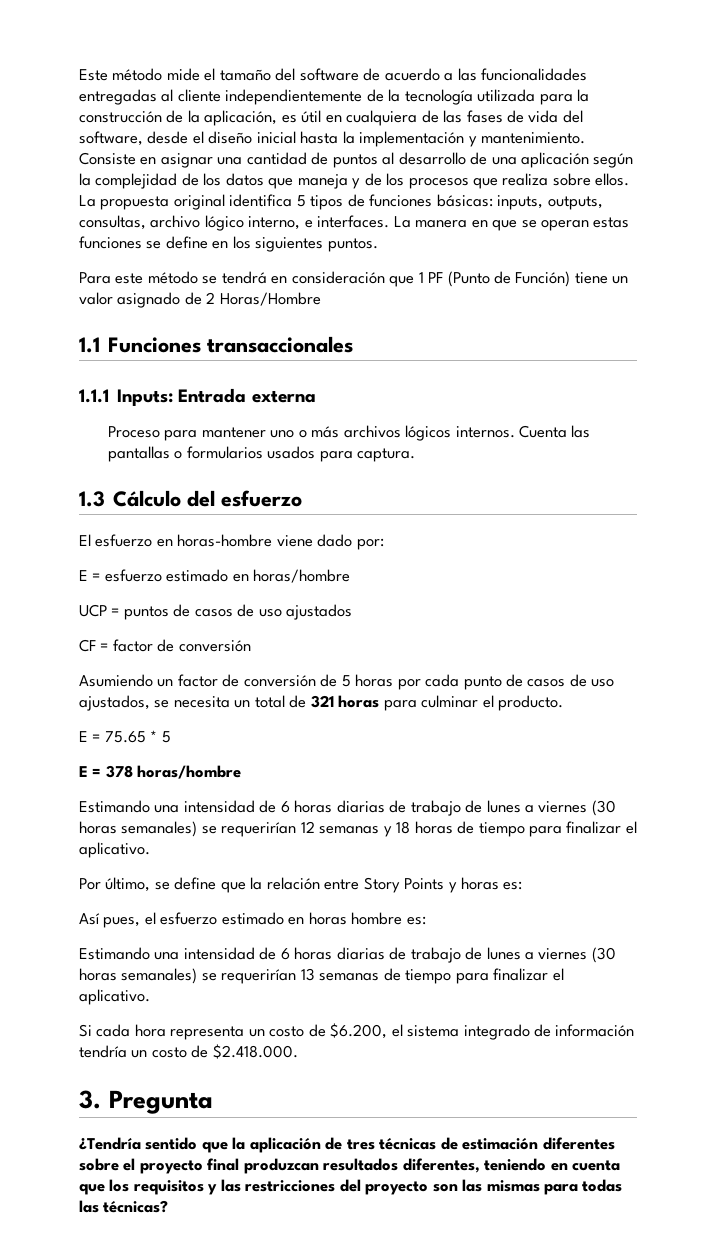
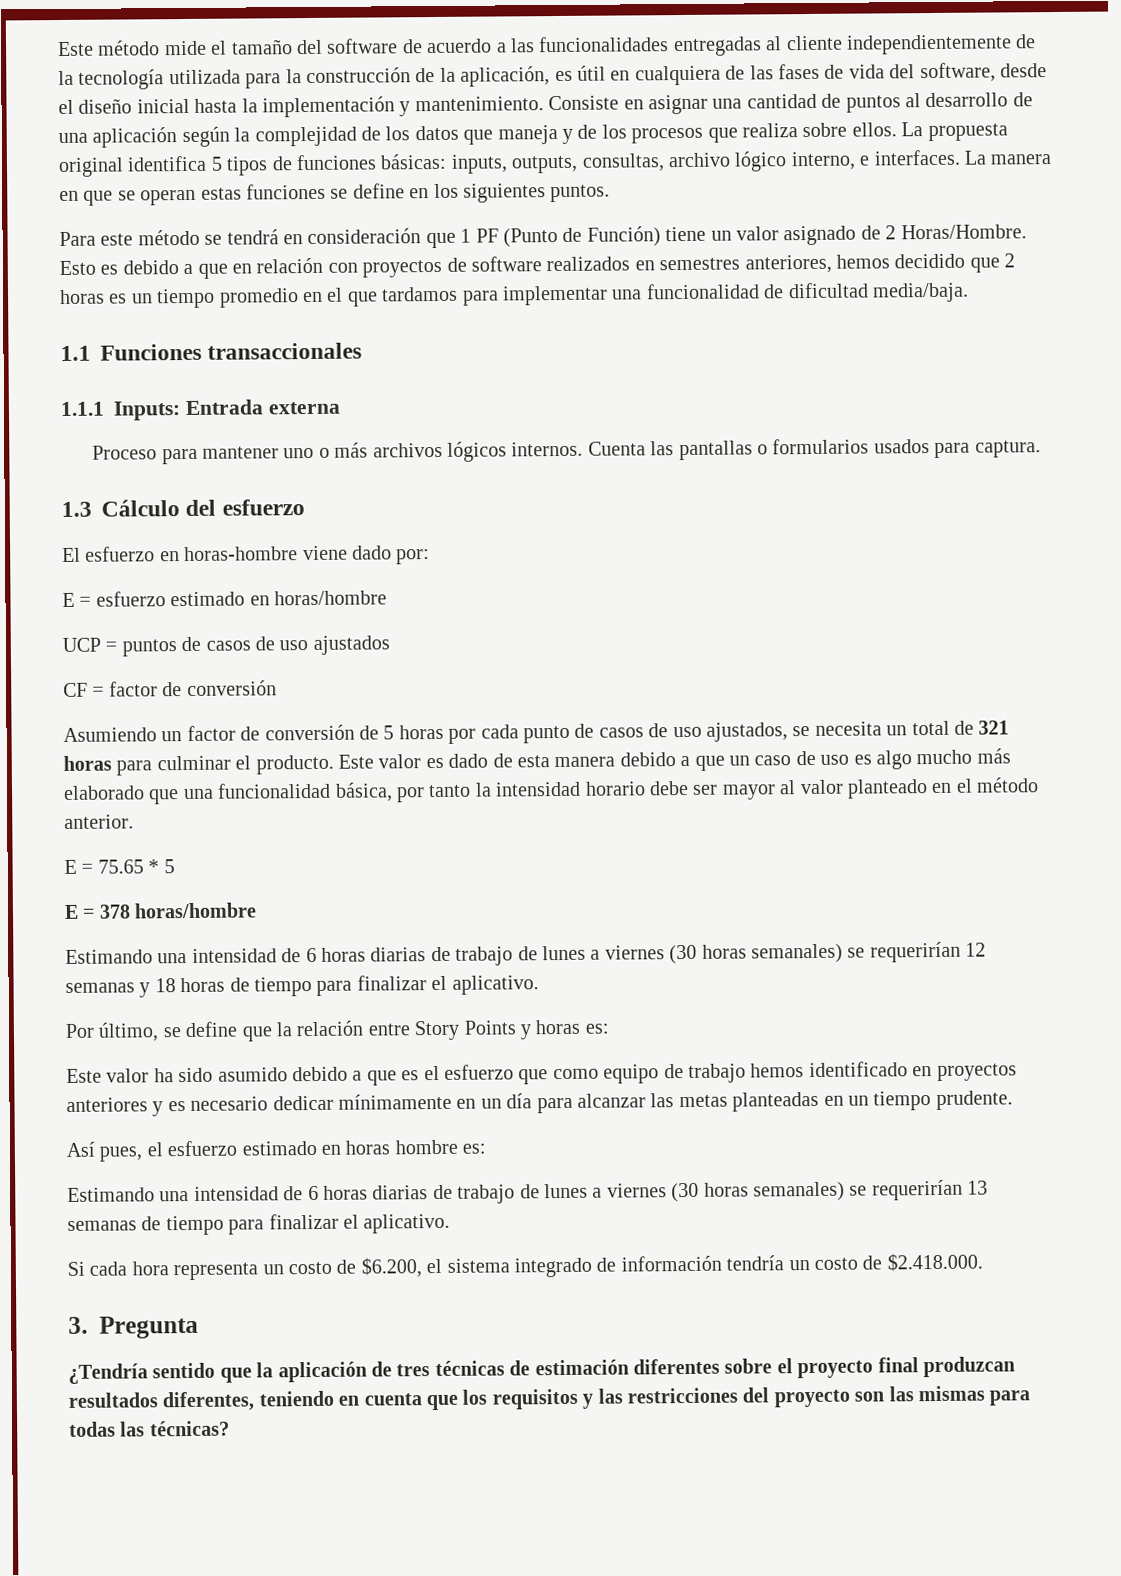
- Para este método se tendrá en consideración que 1 PF (Punto de Función) tiene un valor asignado de 2 Horas/Hombre
+ Para este método se tendrá en consideración que 1 PF (Punto de Función) tiene un valor asignado de 2 Horas/Hombre. Esto es debido a que en relación con proyectos de software realizados en semestres anteriores, hemos decidido que 2 horas es un tiempo promedio en el que tardamos para implementar una funcionalidad de dificultad media/baja.
+ Este valor es dado de esta manera debido a que un caso de uso es algo mucho más elaborado que una funcionalidad básica, por tanto la intensidad horario debe ser mayor al valor planteado en el método anterior.
+ Este valor ha sido asumido debido a que es el esfuerzo que como equipo de trabajo hemos identificado en proyectos anteriores y es necesario dedicar mínimamente en un día para alcanzar las metas planteadas en un tiempo prudente.

